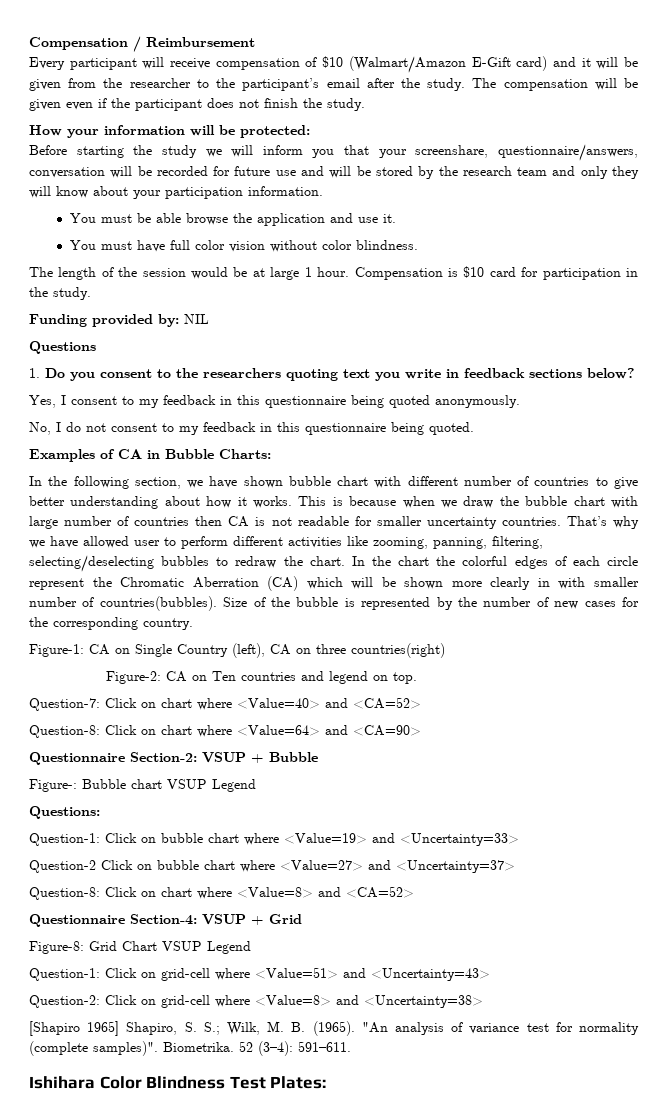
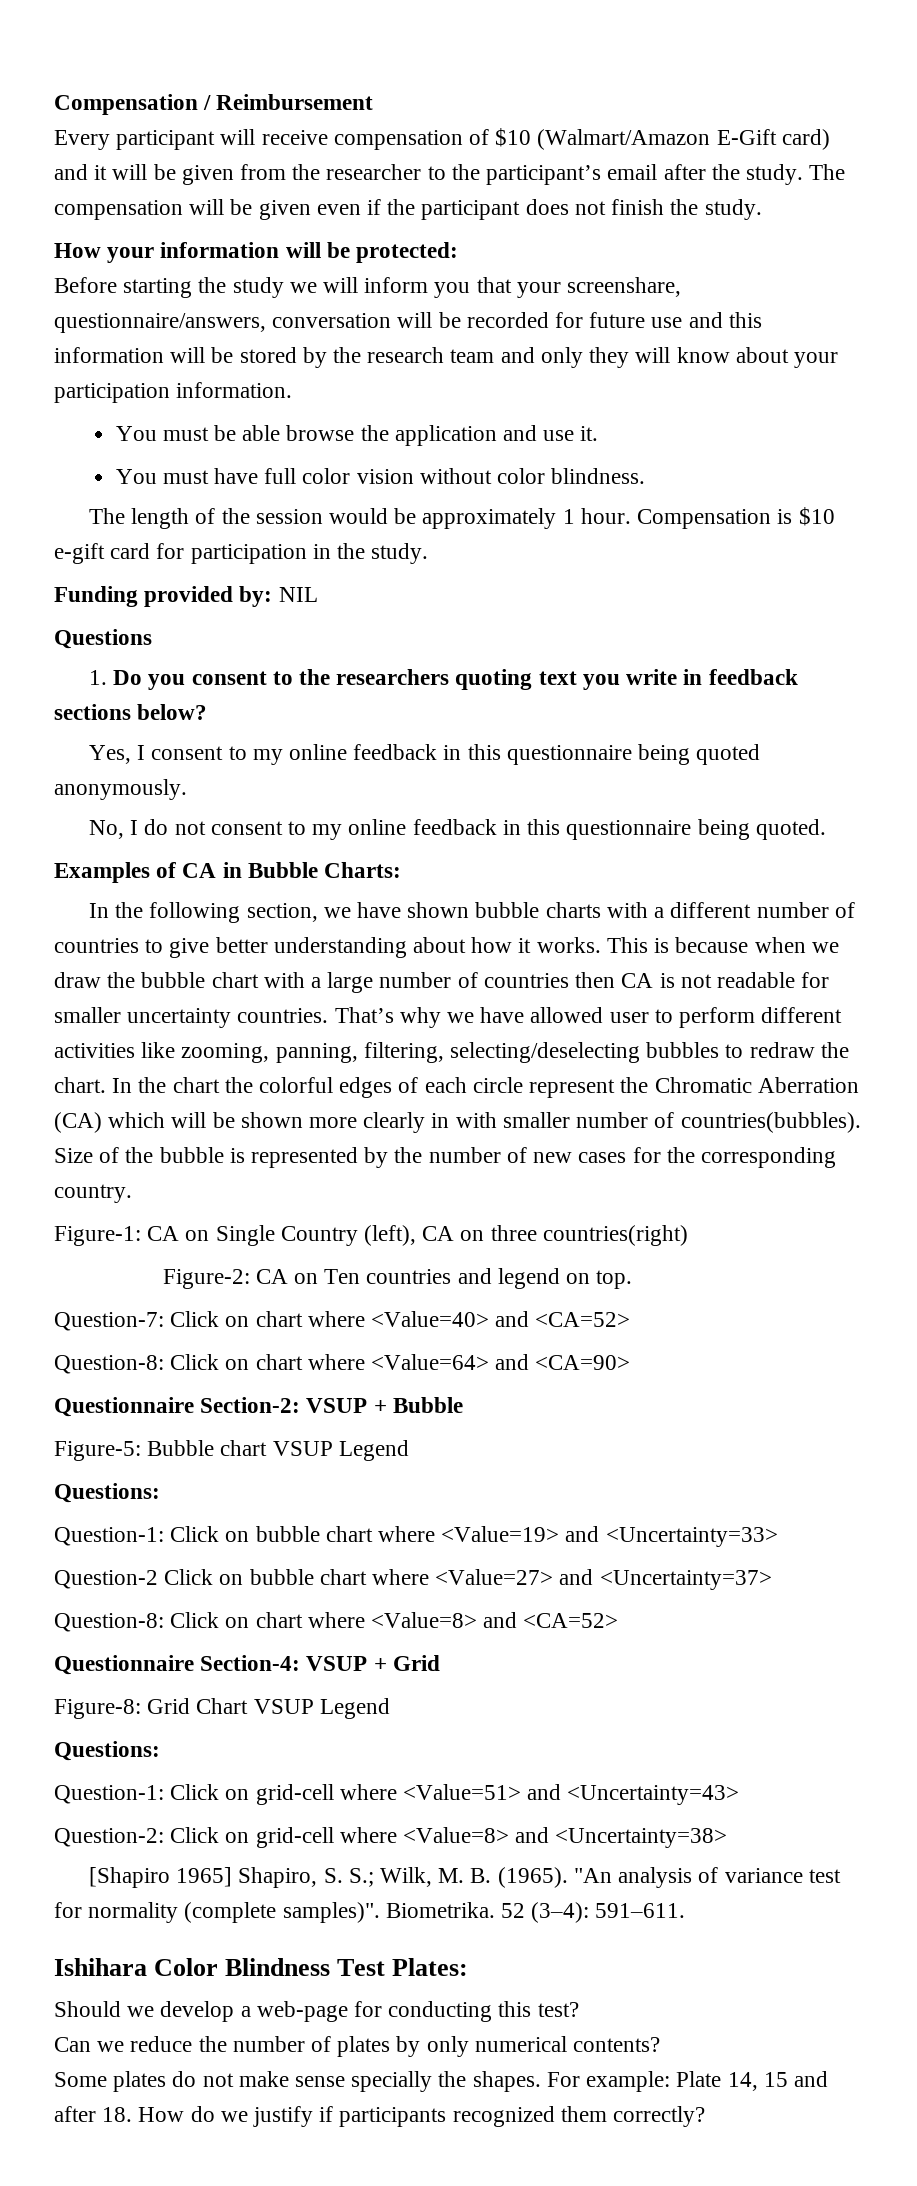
- Before starting the study we will inform you that your screenshare, questionnaire/answers, conversation will be recorded for future use and will be stored by the research team and only they will know about your participation information.
+ Before starting the study we will inform you that your screenshare, questionnaire/answers, conversation will be recorded for future use and this information will be stored by the research team and only they will know about your participation information.
- The length of the session would be at large 1 hour.
+ The length of the session would be approximately 1 hour.
- Compensation is $10 card for participation in the study.
+ Compensation is $10 e-gift card for participation in the study.
- Yes, I consent to my feedback in this questionnaire being quoted anonymously.
+ Yes, I consent to my online feedback in this questionnaire being quoted anonymously.
- No, I do not consent to my feedback in this questionnaire being quoted.
+ No, I do not consent to my online feedback in this questionnaire being quoted.
- In the following section, we have shown bubble chart with different number of countries to give better understanding about how it works.
+ In the following section, we have shown bubble charts with a different number of countries to give better understanding about how it works.
- This is because when we draw the bubble chart with large number of countries then CA is not readable for smaller uncertainty countries.
+ This is because when we draw the bubble chart with a large number of countries then CA is not readable for smaller uncertainty countries.
- Figure-: Bubble chart VSUP Legend
+ Figure-5: Bubble chart VSUP Legend
  Figure-8: Grid Chart VSUP Legend
+ Questions:
+ Should we develop a web-page for conducting this test?
+ Can we reduce the number of plates by only numerical contents?
+ Some plates do not make sense specially the shapes. For example: Plate 14, 15 and after 18. How do we justify if participants recognized them correctly?

